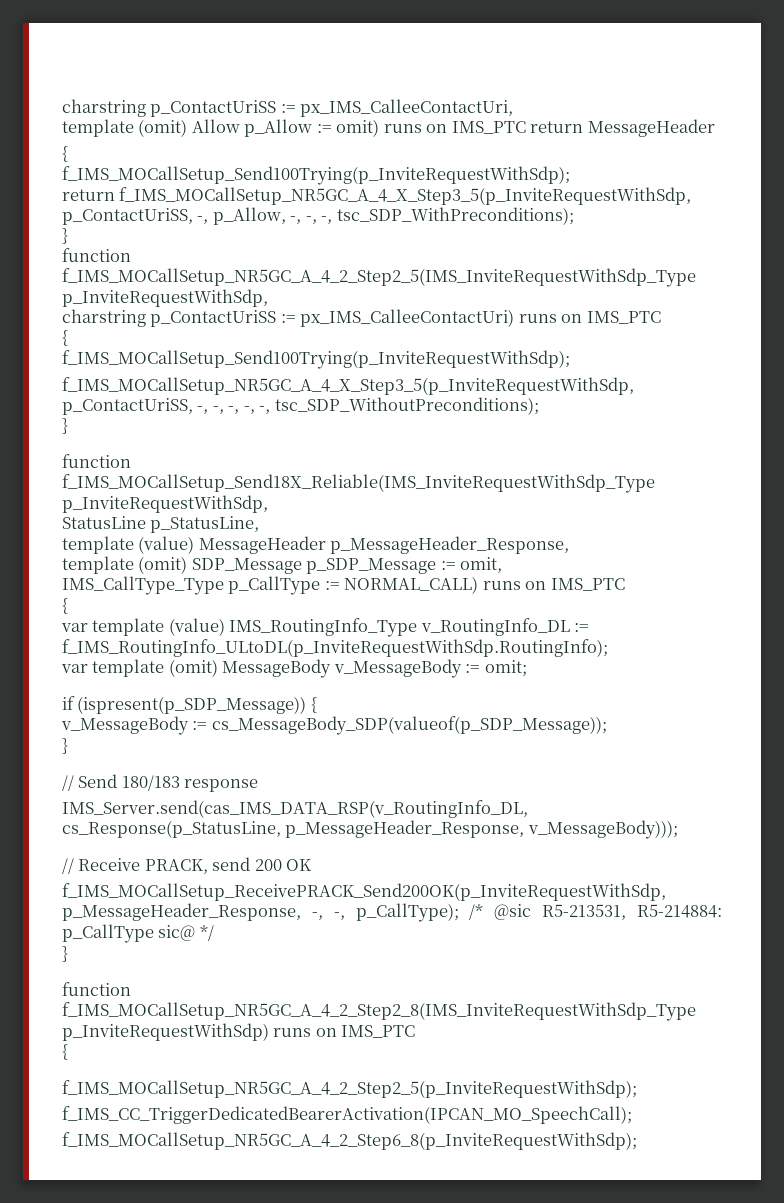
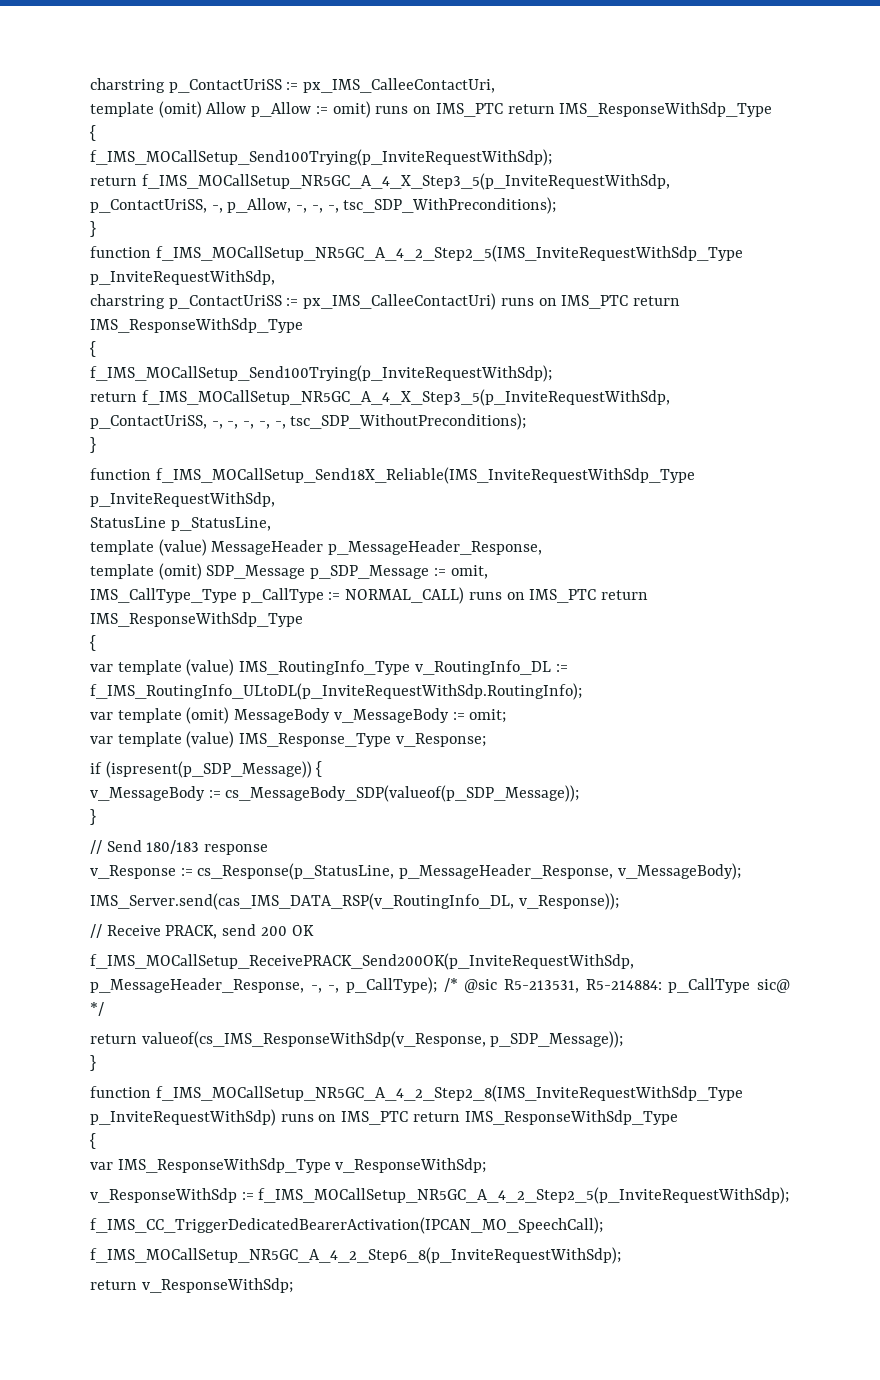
- template (omit) Allow p_Allow := omit) runs on IMS_PTC return MessageHeader
+ template (omit) Allow p_Allow := omit) runs on IMS_PTC return IMS_ResponseWithSdp_Type
- charstring p_ContactUriSS := px_IMS_CalleeContactUri) runs on IMS_PTC
+ charstring p_ContactUriSS := px_IMS_CalleeContactUri) runs on IMS_PTC return IMS_ResponseWithSdp_Type
  {
  f_IMS_MOCallSetup_Send100Trying(p_InviteRequestWithSdp);
- f_IMS_MOCallSetup_NR5GC_A_4_X_Step3_5(p_InviteRequestWithSdp, p_ContactUriSS, -, -, -, -, -, tsc_SDP_WithoutPreconditions);
+ return f_IMS_MOCallSetup_NR5GC_A_4_X_Step3_5(p_InviteRequestWithSdp, p_ContactUriSS, -, -, -, -, -, tsc_SDP_WithoutPreconditions);
- IMS_CallType_Type p_CallType := NORMAL_CALL) runs on IMS_PTC
+ IMS_CallType_Type p_CallType := NORMAL_CALL) runs on IMS_PTC return IMS_ResponseWithSdp_Type
+ var template (value) IMS_Response_Type v_Response;
- IMS_Server.send(cas_IMS_DATA_RSP(v_RoutingInfo_DL, cs_Response(p_StatusLine, p_MessageHeader_Response, v_MessageBody)));
+ v_Response := cs_Response(p_StatusLine, p_MessageHeader_Response, v_MessageBody);
+ IMS_Server.send(cas_IMS_DATA_RSP(v_RoutingInfo_DL, v_Response));
+ return valueof(cs_IMS_ResponseWithSdp(v_Response, p_SDP_Message));
- function f_IMS_MOCallSetup_NR5GC_A_4_2_Step2_8(IMS_InviteRequestWithSdp_Type p_InviteRequestWithSdp) runs on IMS_PTC
+ function f_IMS_MOCallSetup_NR5GC_A_4_2_Step2_8(IMS_InviteRequestWithSdp_Type p_InviteRequestWithSdp) runs on IMS_PTC return IMS_ResponseWithSdp_Type
  {
- f_IMS_MOCallSetup_NR5GC_A_4_2_Step2_5(p_InviteRequestWithSdp);
+ var IMS_ResponseWithSdp_Type v_ResponseWithSdp;
+ v_ResponseWithSdp := f_IMS_MOCallSetup_NR5GC_A_4_2_Step2_5(p_InviteRequestWithSdp);
+ return v_ResponseWithSdp;

